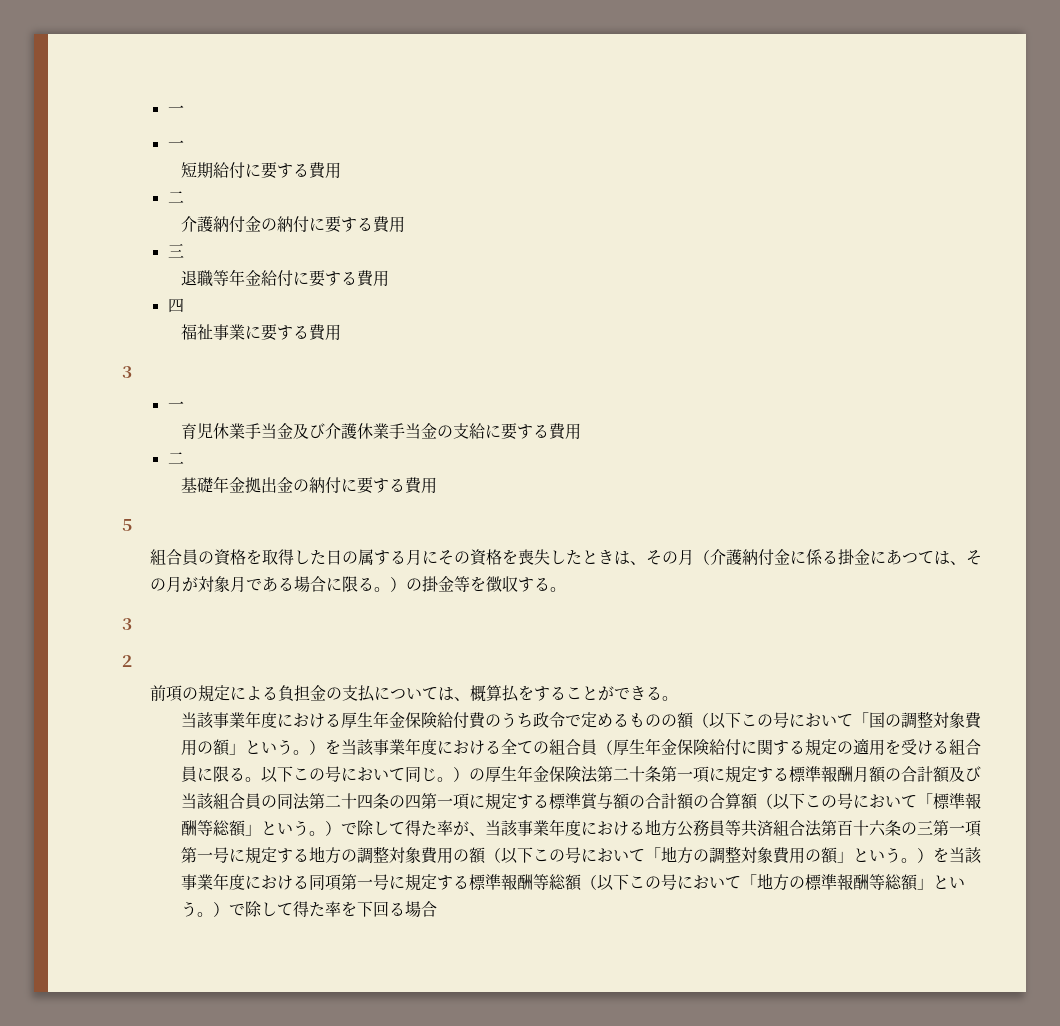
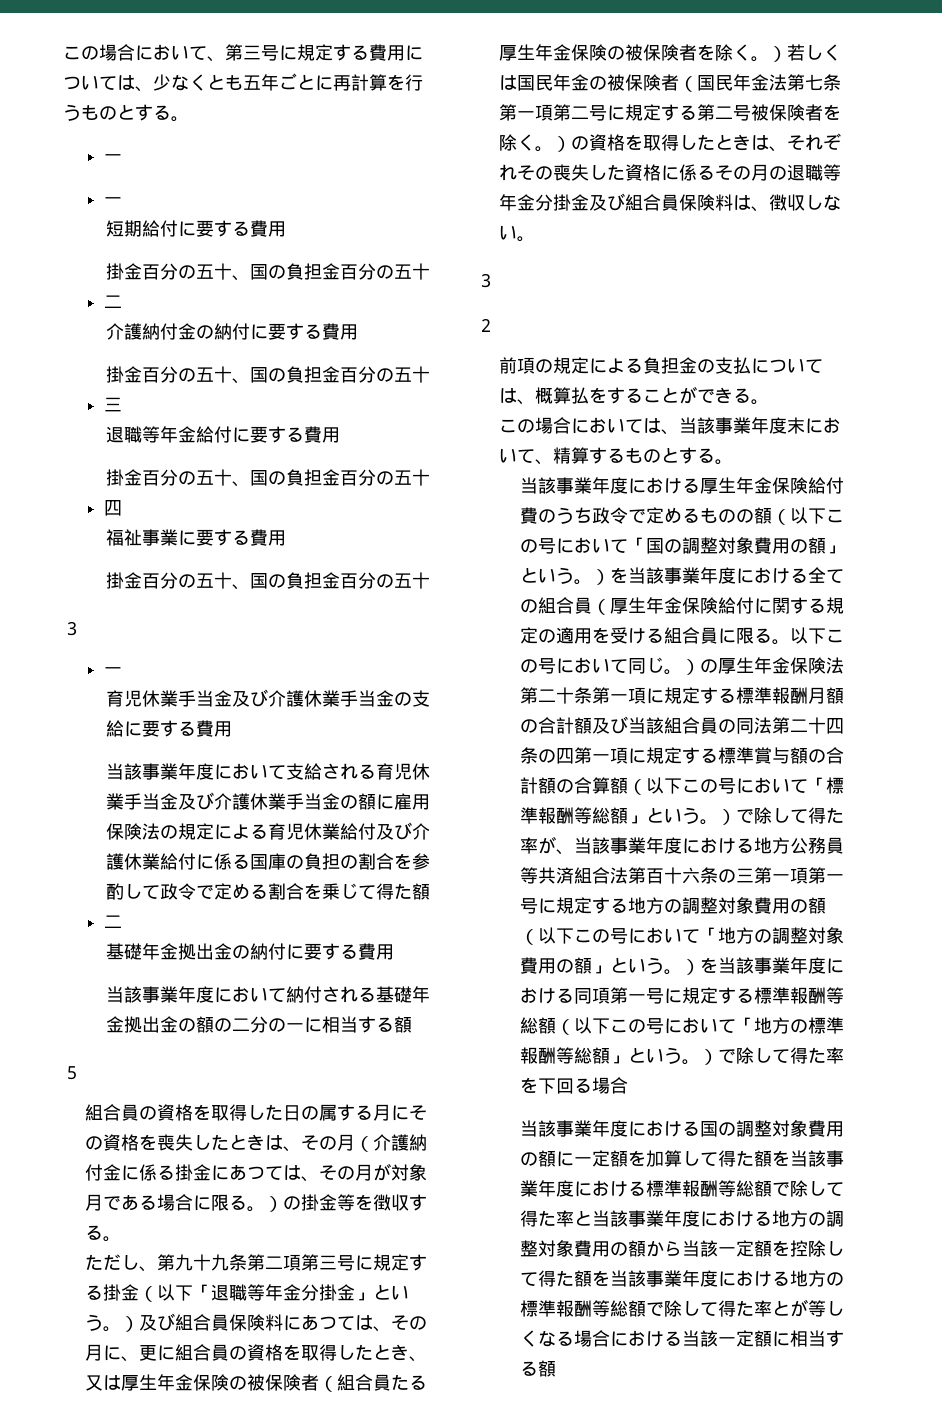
+ この場合において、第三号に規定する費用については、少なくとも五年ごとに再計算を行うものとする。
  短期給付に要する費用
+ 掛金百分の五十、国の負担金百分の五十
  介護納付金の納付に要する費用
+ 掛金百分の五十、国の負担金百分の五十
  退職等年金給付に要する費用
+ 掛金百分の五十、国の負担金百分の五十
  福祉事業に要する費用
+ 掛金百分の五十、国の負担金百分の五十
+ 当該事業年度において支給される育児休業手当金及び介護休業手当金の額に雇用保険法の規定による育児休業給付及び介護休業給付に係る国庫の負担の割合を参酌して政令で定める割合を乗じて得た額
+ 当該事業年度において納付される基礎年金拠出金の額の二分の一に相当する額
+ ただし、第九十九条第二項第三号に規定する掛金（以下「退職等年金分掛金」という。）及び組合員保険料にあつては、その月に、更に組合員の資格を取得したとき、又は厚生年金保険の被保険者（組合員たる厚生年金保険の被保険者を除く。）若しくは国民年金の被保険者（国民年金法第七条第一項第二号に規定する第二号被保険者を除く。）の資格を取得したときは、それぞれその喪失した資格に係るその月の退職等年金分掛金及び組合員保険料は、徴収しない。
+ この場合においては、当該事業年度末において、精算するものとする。
+ 当該事業年度における国の調整対象費用の額に一定額を加算して得た額を当該事業年度における標準報酬等総額で除して得た率と当該事業年度における地方の調整対象費用の額から当該一定額を控除して得た額を当該事業年度における地方の標準報酬等総額で除して得た率とが等しくなる場合における当該一定額に相当する額

